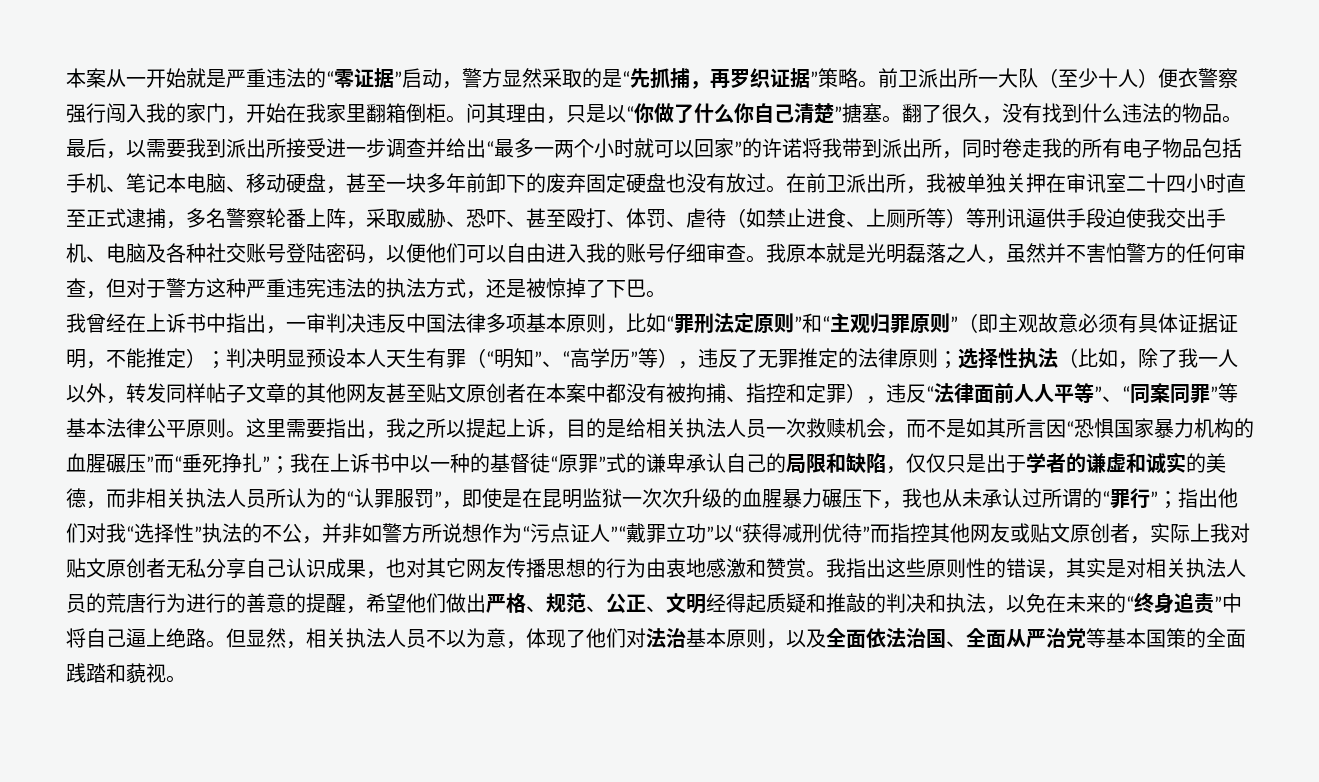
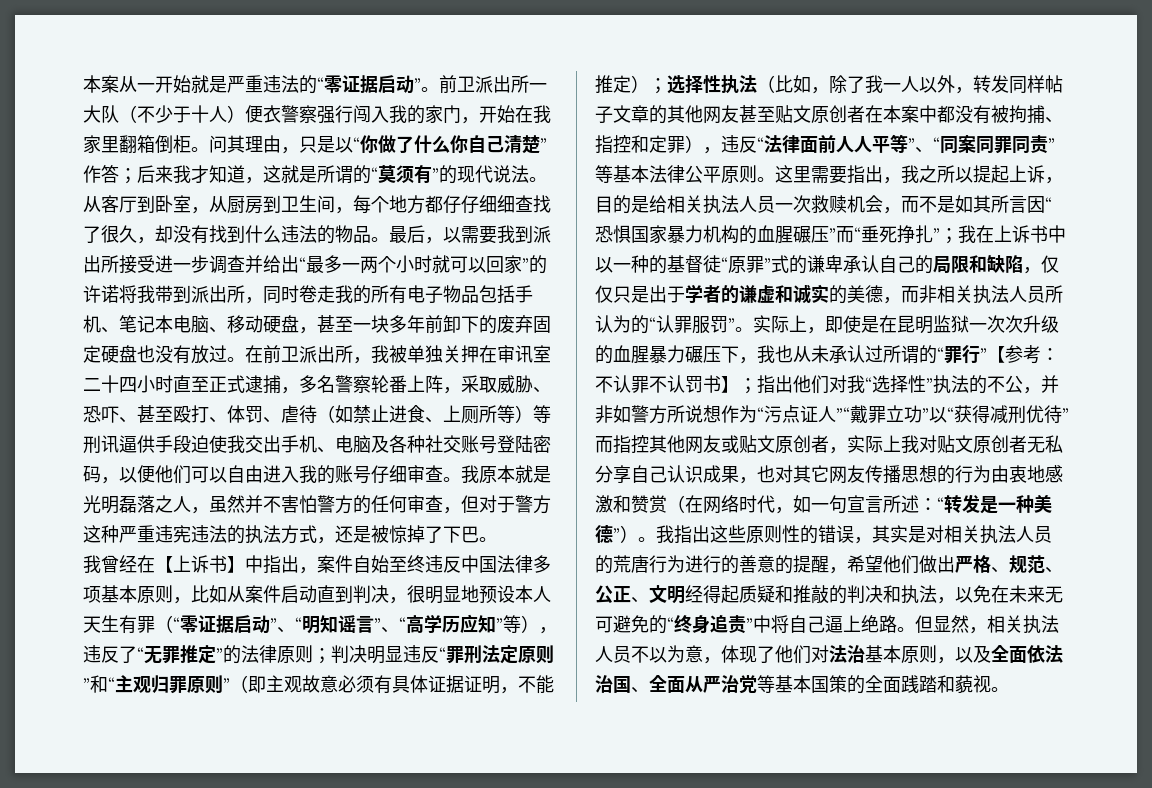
- 本案从一开始就是严重违法的“零证据”启动，警方显然采取的是“先抓捕，再罗织证据”策略。
+ 本案从一开始就是严重违法的“零证据启动”。
- 前卫派出所一大队（至少十人）便衣警察强行闯入我的家门，开始在我家里翻箱倒柜。
+ 前卫派出所一大队（不少于十人）便衣警察强行闯入我的家门，开始在我家里翻箱倒柜。
- 问其理由，只是以“你做了什么你自己清楚”搪塞。翻了很久，没有找到什么违法的物品。
+ 问其理由，只是以“你做了什么你自己清楚”作答；后来我才知道，这就是所谓的“莫须有”的现代说法。从客厅到卧室，从厨房到卫生间，每个地方都仔仔细细查找了很久，却没有找到什么违法的物品。
- 我曾经在上诉书中指出，一审判决违反中国法律多项基本原则，比如“罪刑法定原则”和“主观归罪原则”（即主观故意必须有具体证据证明，不能推定）；
+ 我曾经在【上诉书】中指出，案件自始至终违反中国法律多项基本原则，比如从案件启动直到判决，很明显地预设本人天生有罪（“零证据启动”、“明知谣言”、“高学历应知”等），违反了“无罪推定”的法律原则；判决明显违反“罪刑法定原则”和“主观归罪原则”（即主观故意必须有具体证据证明，不能推定）；
- 判决明显预设本人天生有罪（“明知”、“高学历”等），违反了无罪推定的法律原则；
- 选择性执法（比如，除了我一人以外，转发同样帖子文章的其他网友甚至贴文原创者在本案中都没有被拘捕、指控和定罪），违反“法律面前人人平等”、“同案同罪”等基本法律公平原则。
+ 选择性执法（比如，除了我一人以外，转发同样帖子文章的其他网友甚至贴文原创者在本案中都没有被拘捕、指控和定罪），违反“法律面前人人平等”、“同案同罪同责”等基本法律公平原则。
- 我在上诉书中以一种的基督徒“原罪”式的谦卑承认自己的局限和缺陷，仅仅只是出于学者的谦虚和诚实的美德，而非相关执法人员所认为的“认罪服罚”，即使是在昆明监狱一次次升级的血腥暴力碾压下，我也从未承认过所谓的“罪行”；
+ 我在上诉书中以一种的基督徒“原罪”式的谦卑承认自己的局限和缺陷，仅仅只是出于学者的谦虚和诚实的美德，而非相关执法人员所认为的“认罪服罚”。实际上，即使是在昆明监狱一次次升级的血腥暴力碾压下，我也从未承认过所谓的“罪行”【参考：不认罪不认罚书】；
- 指出他们对我“选择性”执法的不公，并非如警方所说想作为“污点证人”“戴罪立功”以“获得减刑优待”而指控其他网友或贴文原创者，实际上我对贴文原创者无私分享自己认识成果，也对其它网友传播思想的行为由衷地感激和赞赏。
+ 指出他们对我“选择性”执法的不公，并非如警方所说想作为“污点证人”“戴罪立功”以“获得减刑优待”而指控其他网友或贴文原创者，实际上我对贴文原创者无私分享自己认识成果，也对其它网友传播思想的行为由衷地感激和赞赏（在网络时代，如一句宣言所述：“转发是一种美德”）。
- 我指出这些原则性的错误，其实是对相关执法人员的荒唐行为进行的善意的提醒，希望他们做出严格、规范、公正、文明经得起质疑和推敲的判决和执法，以免在未来的“终身追责”中将自己逼上绝路。
+ 我指出这些原则性的错误，其实是对相关执法人员的荒唐行为进行的善意的提醒，希望他们做出严格、规范、公正、文明经得起质疑和推敲的判决和执法，以免在未来无可避免的“终身追责”中将自己逼上绝路。

